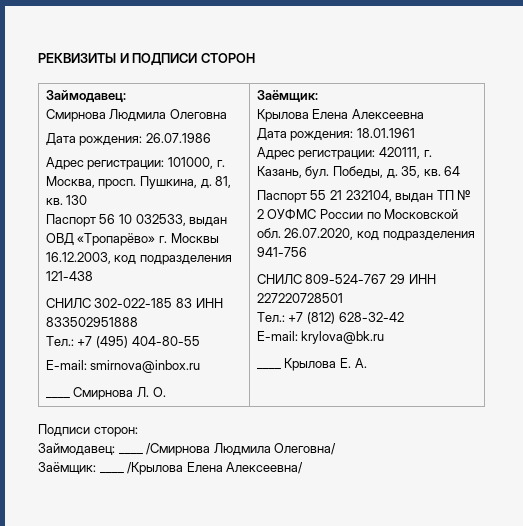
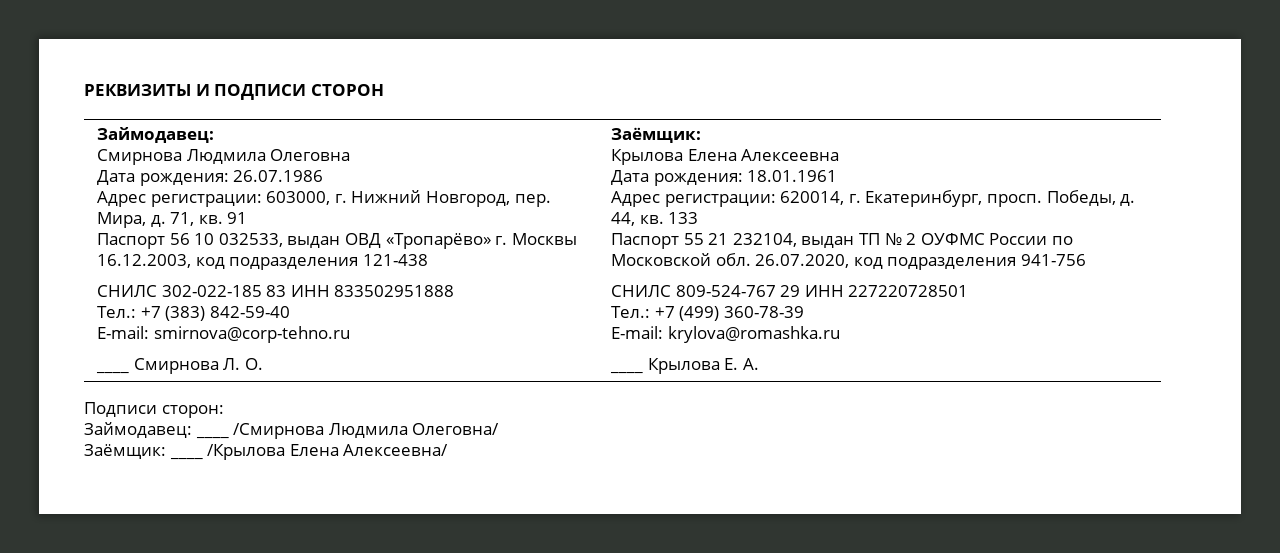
- Адрес регистрации: 101000, г. Москва, просп. Пушкина, д. 81, кв. 130
+ Адрес регистрации: 603000, г. Нижний Новгород, пер. Мира, д. 71, кв. 91
- Тел.: +7 (495) 404-80-55
- E-mail: smirnova@inbox.ru
+ Тел.: +7 (383) 842-59-40
+ E-mail: smirnova@corp-tehno.ru
- Адрес регистрации: 420111, г. Казань, бул. Победы, д. 35, кв. 64
+ Адрес регистрации: 620014, г. Екатеринбург, просп. Победы, д. 44, кв. 133
- Тел.: +7 (812) 628-32-42
- E-mail: krylova@bk.ru
+ Тел.: +7 (499) 360-78-39
+ E-mail: krylova@romashka.ru

